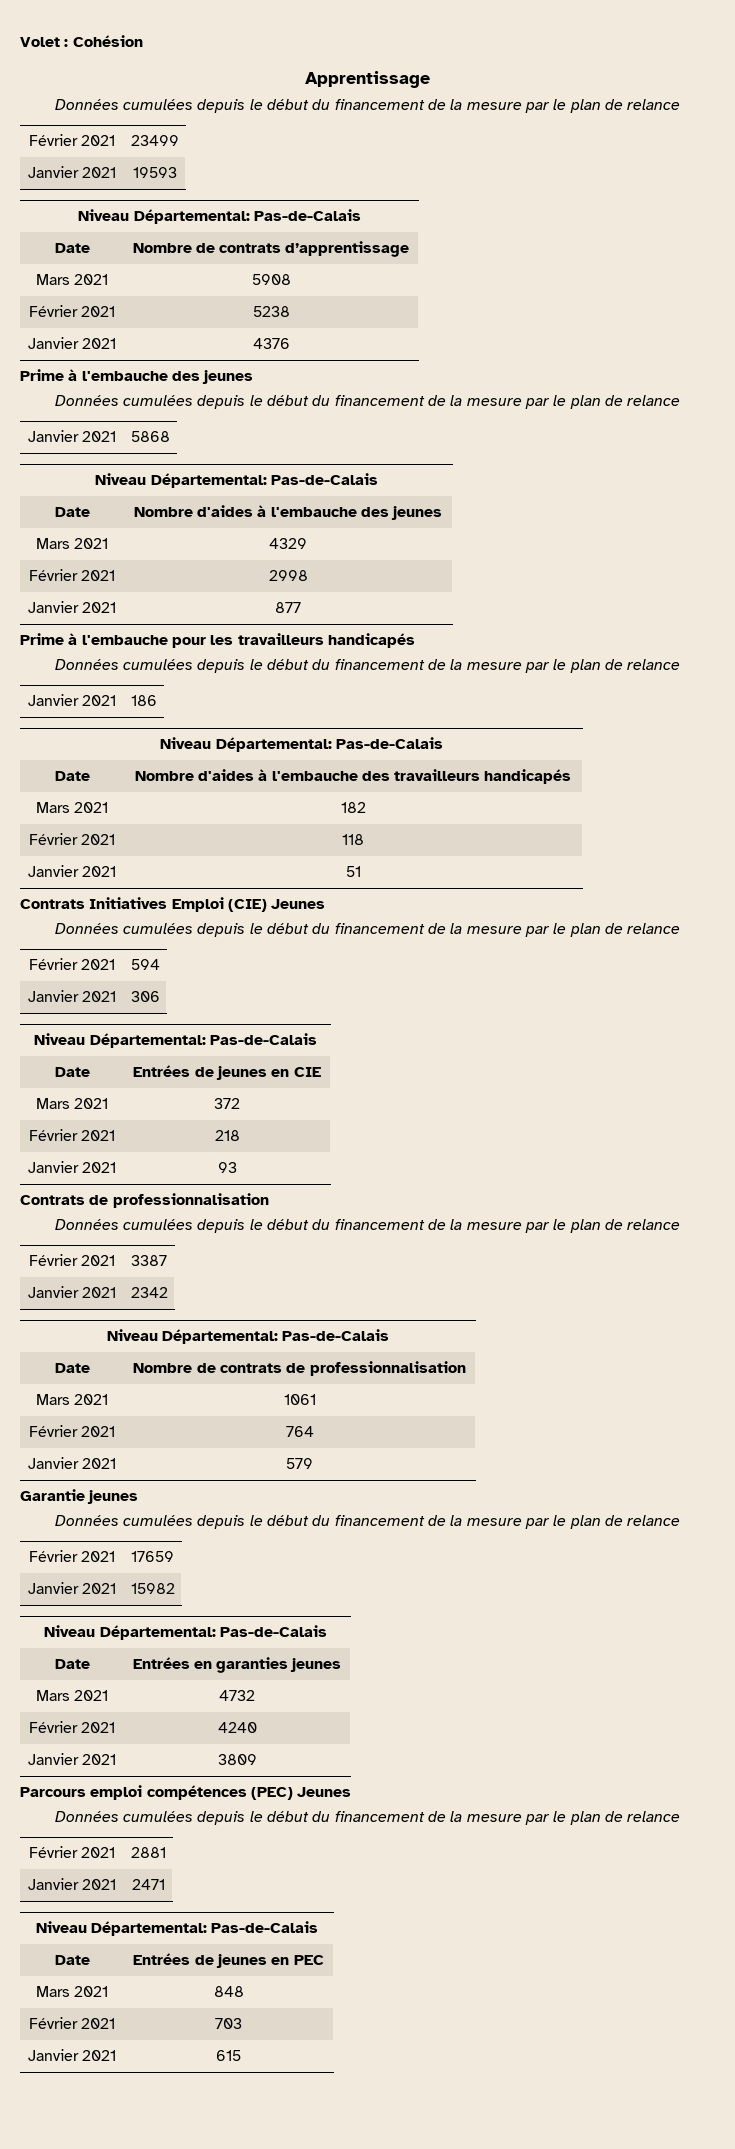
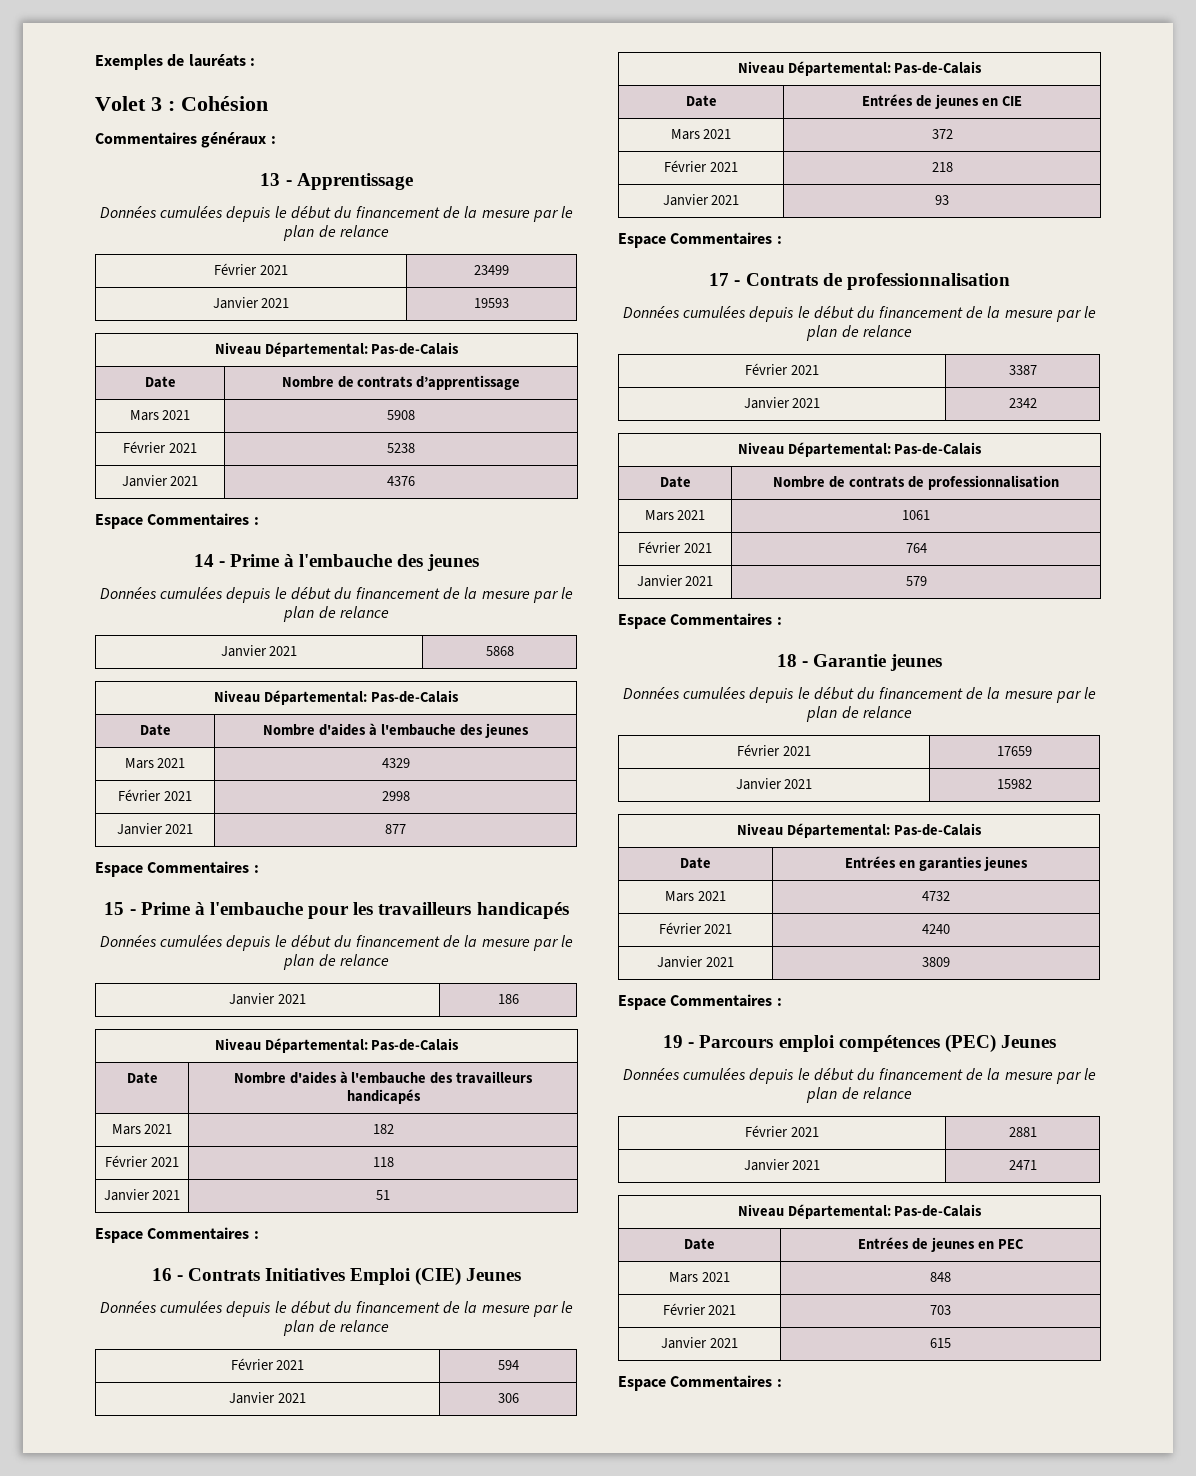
- Volet : Cohésion
- Apprentissage
+ Exemples de lauréats :
+ Volet 3 : Cohésion
+ Commentaires généraux :
+ 13 - Apprentissage
  Janvier 2021 | 4376
- Prime à l'embauche des jeunes
+ Espace Commentaires :
+ 14 - Prime à l'embauche des jeunes
  Janvier 2021 | 877
- Prime à l'embauche pour les travailleurs handicapés
+ Espace Commentaires :
+ 15 - Prime à l'embauche pour les travailleurs handicapés
  Janvier 2021 | 51
- Contrats Initiatives Emploi (CIE) Jeunes
+ Espace Commentaires :
+ 16 - Contrats Initiatives Emploi (CIE) Jeunes
  Janvier 2021 | 93
- Contrats de professionnalisation
+ Espace Commentaires :
+ 17 - Contrats de professionnalisation
  Janvier 2021 | 579
- Garantie jeunes
+ Espace Commentaires :
+ 18 - Garantie jeunes
  Janvier 2021 | 3809
- Parcours emploi compétences (PEC) Jeunes
+ Espace Commentaires :
+ 19 - Parcours emploi compétences (PEC) Jeunes
  Janvier 2021 | 615
+ Espace Commentaires :

